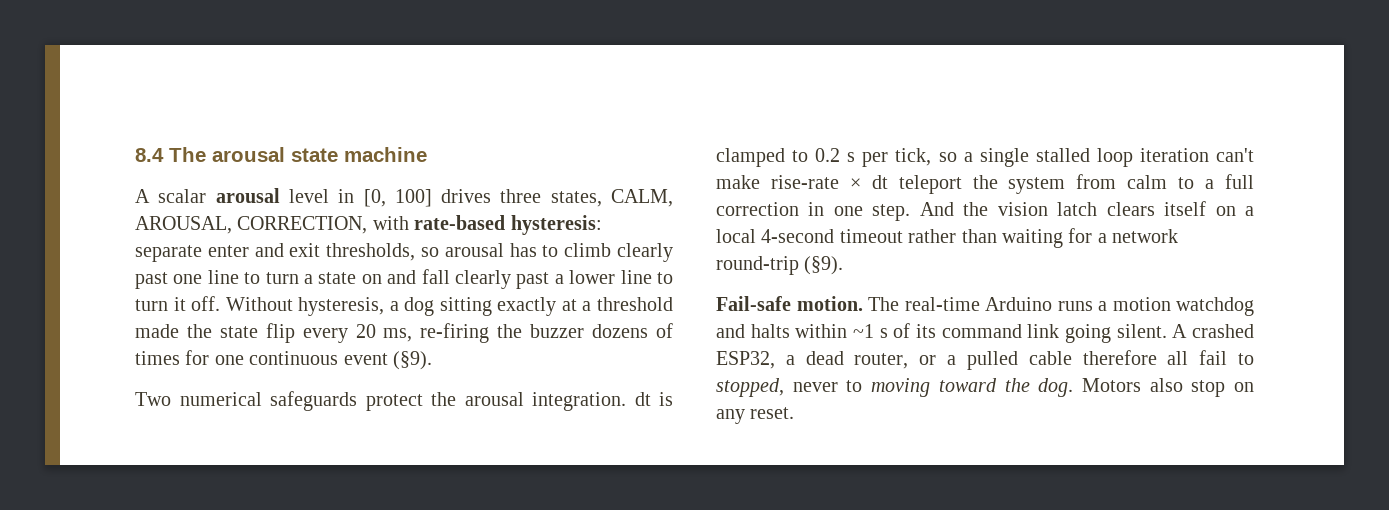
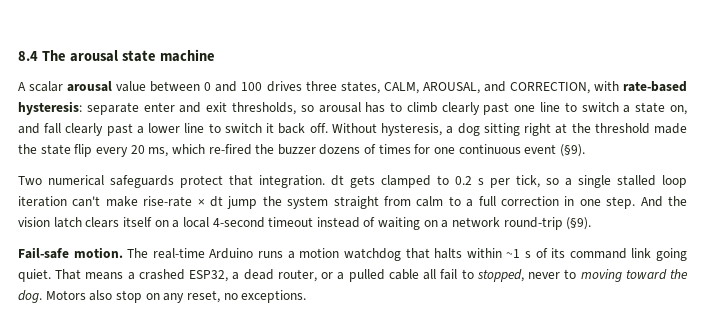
- A scalar arousal level in [0, 100] drives three states, CALM, AROUSAL, CORRECTION, with rate-based hysteresis: separate enter and exit thresholds, so arousal has to climb clearly past one line to turn a state on and fall clearly past a lower line to turn it off.
+ A scalar arousal value between 0 and 100 drives three states, CALM, AROUSAL, and CORRECTION, with rate-based hysteresis: separate enter and exit thresholds, so arousal has to climb clearly past one line to switch a state on, and fall clearly past a lower line to switch it back off.
- Without hysteresis, a dog sitting exactly at a threshold made the state flip every 20 ms, re-firing the buzzer dozens of times for one continuous event (§9).
+ Without hysteresis, a dog sitting right at the threshold made the state flip every 20 ms, which re-fired the buzzer dozens of times for one continuous event (§9).
- Two numerical safeguards protect the arousal integration. dt is clamped to 0.2 s per tick, so a single stalled loop iteration can't make rise-rate × dt teleport the system from calm to a full correction in one step.
+ Two numerical safeguards protect that integration. dt gets clamped to 0.2 s per tick, so a single stalled loop iteration can't make rise-rate × dt jump the system straight from calm to a full correction in one step.
- And the vision latch clears itself on a local 4-second timeout rather than waiting for a network round-trip (§9).
+ And the vision latch clears itself on a local 4-second timeout instead of waiting on a network round-trip (§9).
- The real-time Arduino runs a motion watchdog and halts within ~1 s of its command link going silent. A crashed ESP32, a dead router, or a pulled cable therefore all fail to stopped, never to moving toward the dog.
+ The real-time Arduino runs a motion watchdog that halts within ~1 s of its command link going quiet. That means a crashed ESP32, a dead router, or a pulled cable all fail to stopped, never to moving toward the dog.
- Motors also stop on any reset.
+ Motors also stop on any reset, no exceptions.

